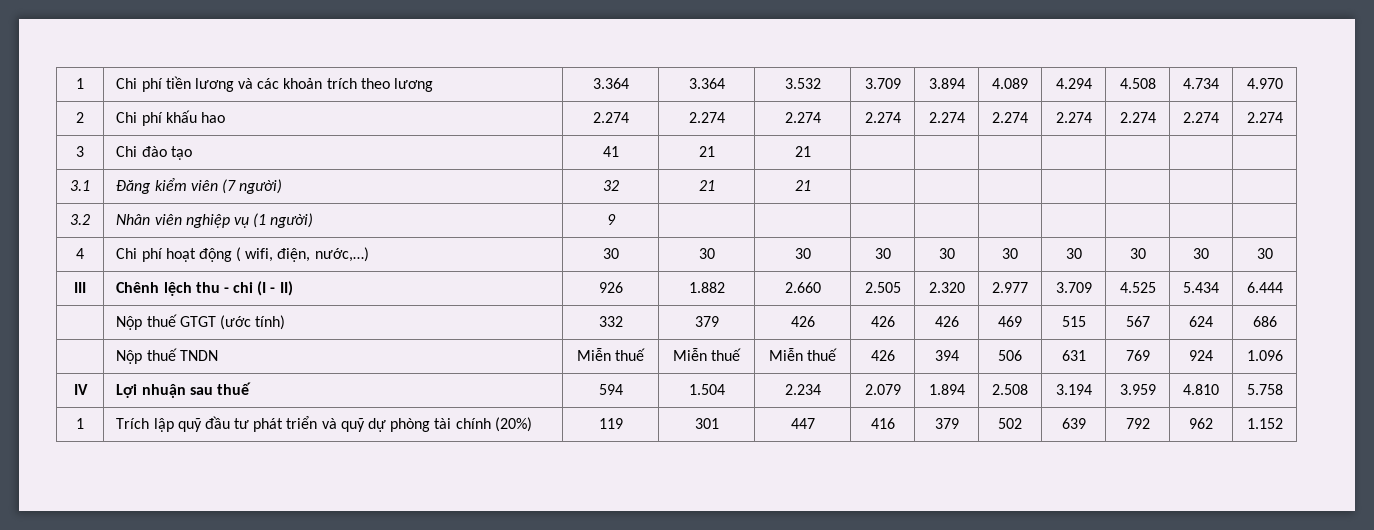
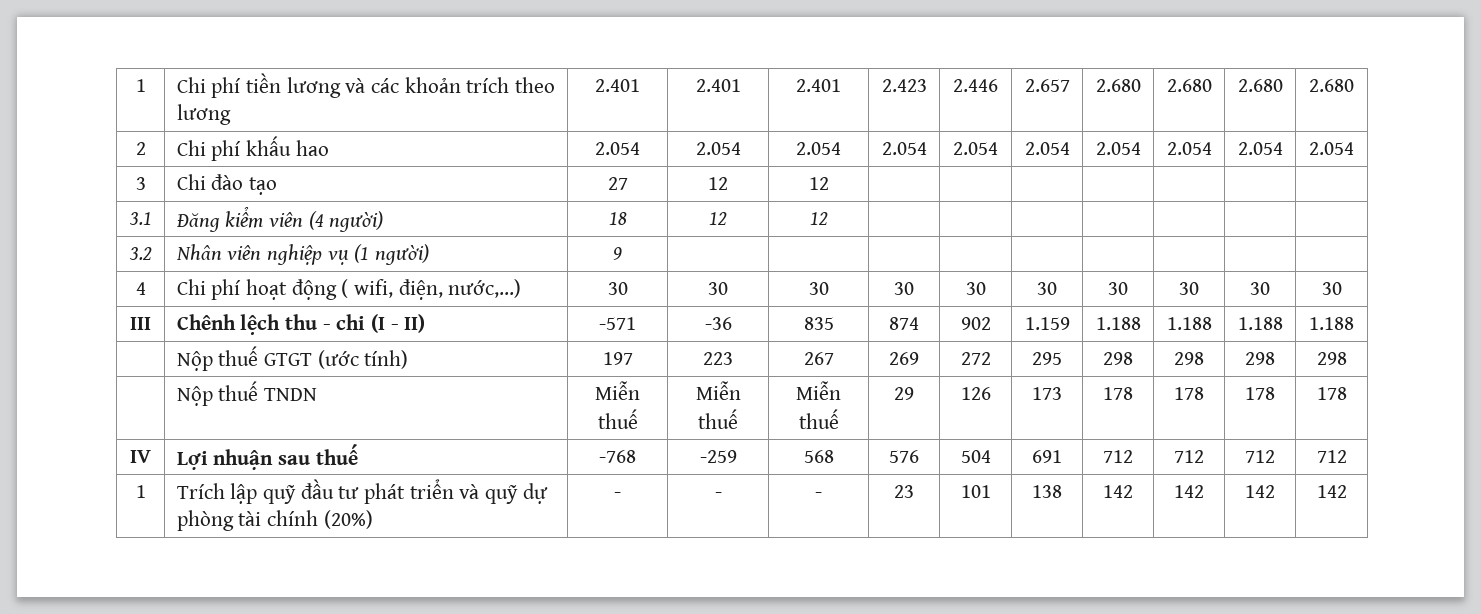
- 1 | Chi phí tiền lương và các khoản trích theo lương | 3.364 | 3.364 | 3.532 | 3.709 | 3.894 | 4.089 | 4.294 | 4.508 | 4.734 | 4.970
+ 1 | Chi phí tiền lương và các khoản trích theo lương | 2.401 | 2.401 | 2.401 | 2.423 | 2.446 | 2.657 | 2.680 | 2.680 | 2.680 | 2.680
- 2 | Chi phí khấu hao | 2.274 | 2.274 | 2.274 | 2.274 | 2.274 | 2.274 | 2.274 | 2.274 | 2.274 | 2.274
+ 2 | Chi phí khấu hao | 2.054 | 2.054 | 2.054 | 2.054 | 2.054 | 2.054 | 2.054 | 2.054 | 2.054 | 2.054
- 3 | Chi đào tạo | 41 | 21 | 21 | | | | | | |
+ 3 | Chi đào tạo | 27 | 12 | 12 | | | | | | |
- 3.1 | Đăng kiểm viên (7 người) | 32 | 21 | 21 | | | | | | |
+ 3.1 | Đăng kiểm viên (4 người) | 18 | 12 | 12 | | | | | | |
- III | Chênh lệch thu - chi (I - II) | 926 | 1.882 | 2.660 | 2.505 | 2.320 | 2.977 | 3.709 | 4.525 | 5.434 | 6.444
+ III | Chênh lệch thu - chi (I - II) | -571 | -36 | 835 | 874 | 902 | 1.159 | 1.188 | 1.188 | 1.188 | 1.188
- | Nộp thuế GTGT (ước tính) | 332 | 379 | 426 | 426 | 426 | 469 | 515 | 567 | 624 | 686
+ | Nộp thuế GTGT (ước tính) | 197 | 223 | 267 | 269 | 272 | 295 | 298 | 298 | 298 | 298
- | Nộp thuế TNDN | Miễn thuế | Miễn thuế | Miễn thuế | 426 | 394 | 506 | 631 | 769 | 924 | 1.096
+ | Nộp thuế TNDN | Miễn thuế | Miễn thuế | Miễn thuế | 29 | 126 | 173 | 178 | 178 | 178 | 178
- IV | Lợi nhuận sau thuế | 594 | 1.504 | 2.234 | 2.079 | 1.894 | 2.508 | 3.194 | 3.959 | 4.810 | 5.758
+ IV | Lợi nhuận sau thuế | -768 | -259 | 568 | 576 | 504 | 691 | 712 | 712 | 712 | 712
- 1 | Trích lập quỹ đầu tư phát triển và quỹ dự phòng tài chính (20%) | 119 | 301 | 447 | 416 | 379 | 502 | 639 | 792 | 962 | 1.152
+ 1 | Trích lập quỹ đầu tư phát triển và quỹ dự phòng tài chính (20%) | - | - | - | 23 | 101 | 138 | 142 | 142 | 142 | 142

